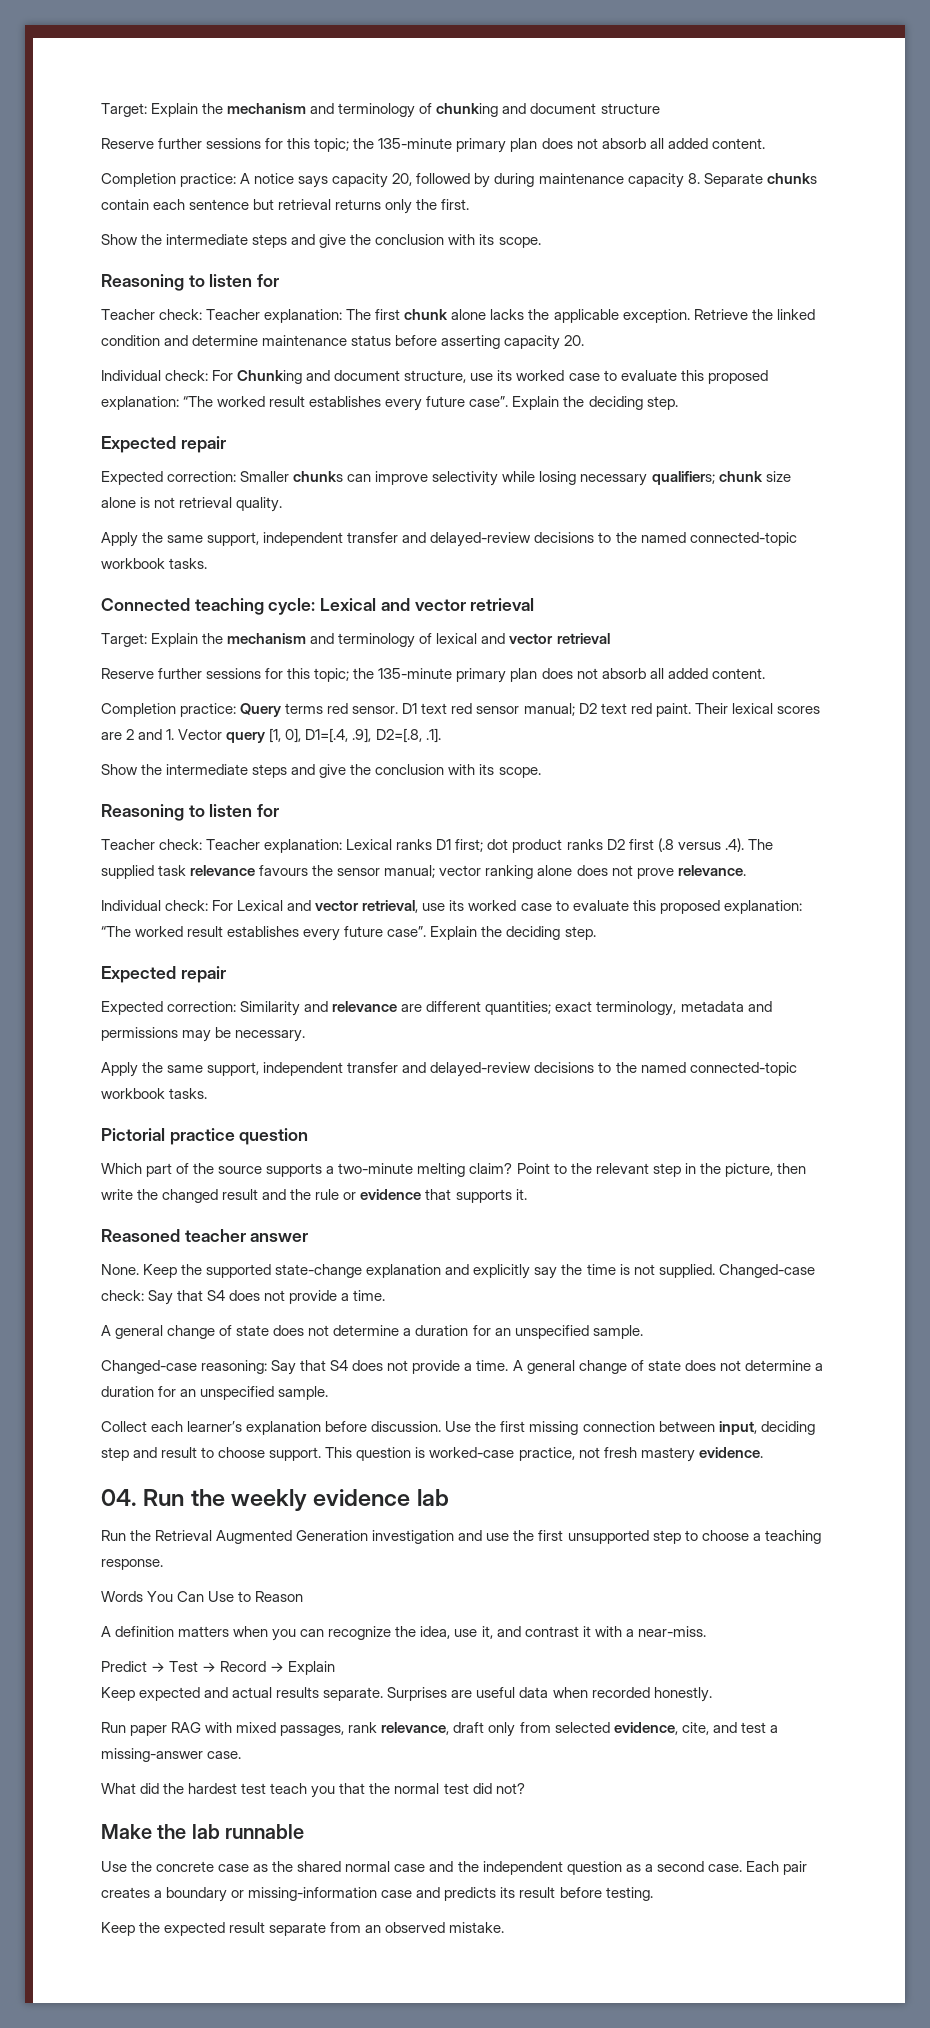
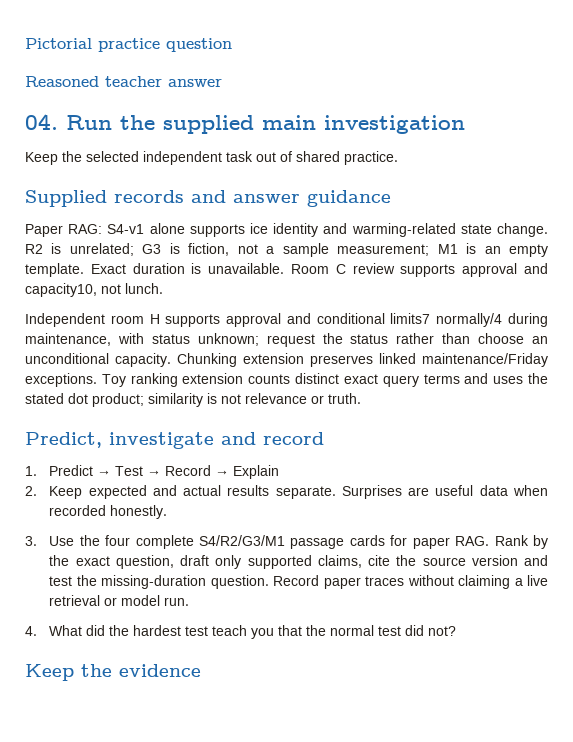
- Target: Explain the mechanism and terminology of chunking and document structure
- Reserve further sessions for this topic; the 135-minute primary plan does not absorb all added content.
- Completion practice: A notice says capacity 20, followed by during maintenance capacity 8. Separate chunks contain each sentence but retrieval returns only the first.
- Show the intermediate steps and give the conclusion with its scope.
- Reasoning to listen for
- Teacher check: Teacher explanation: The first chunk alone lacks the applicable exception. Retrieve the linked condition and determine maintenance status before asserting capacity 20.
- Individual check: For Chunking and document structure, use its worked case to evaluate this proposed explanation: “The worked result establishes every future case”. Explain the deciding step.
- Expected repair
- Expected correction: Smaller chunks can improve selectivity while losing necessary qualifiers; chunk size alone is not retrieval quality.
- Apply the same support, independent transfer and delayed-review decisions to the named connected-topic workbook tasks.
- Connected teaching cycle: Lexical and vector retrieval
- Target: Explain the mechanism and terminology of lexical and vector retrieval
- Reserve further sessions for this topic; the 135-minute primary plan does not absorb all added content.
- Completion practice: Query terms red sensor. D1 text red sensor manual; D2 text red paint. Their lexical scores are 2 and 1. Vector query [1, 0], D1=[.4, .9], D2=[.8, .1].
- Show the intermediate steps and give the conclusion with its scope.
- Reasoning to listen for
- Teacher check: Teacher explanation: Lexical ranks D1 first; dot product ranks D2 first (.8 versus .4). The supplied task relevance favours the sensor manual; vector ranking alone does not prove relevance.
- Individual check: For Lexical and vector retrieval, use its worked case to evaluate this proposed explanation: “The worked result establishes every future case”. Explain the deciding step.
- Expected repair
- Expected correction: Similarity and relevance are different quantities; exact terminology, metadata and permissions may be necessary.
- Apply the same support, independent transfer and delayed-review decisions to the named connected-topic workbook tasks.
  Pictorial practice question
- Which part of the source supports a two-minute melting claim? Point to the relevant step in the picture, then write the changed result and the rule or evidence that supports it.
  Reasoned teacher answer
- None. Keep the supported state-change explanation and explicitly say the time is not supplied. Changed-case check: Say that S4 does not provide a time.
- A general change of state does not determine a duration for an unspecified sample.
- Changed-case reasoning: Say that S4 does not provide a time. A general change of state does not determine a duration for an unspecified sample.
- Collect each learner’s explanation before discussion. Use the first missing connection between input, deciding step and result to choose support. This question is worked-case practice, not fresh mastery evidence.
- 04. Run the weekly evidence lab
- Run the Retrieval Augmented Generation investigation and use the first unsupported step to choose a teaching response.
- Words You Can Use to Reason
- A definition matters when you can recognize the idea, use it, and contrast it with a near-miss.
- Predict → Test → Record → Explain
+ 04. Run the supplied main investigation
+ Keep the selected independent task out of shared practice.
+ Supplied records and answer guidance
+ Paper RAG: S4-v1 alone supports ice identity and warming-related state change. R2 is unrelated; G3 is fiction, not a sample measurement; M1 is an empty template. Exact duration is unavailable. Room C review supports approval and capacity10, not lunch.
+ Independent room H supports approval and conditional limits7 normally/4 during maintenance, with status unknown; request the status rather than choose an unconditional capacity. Chunking extension preserves linked maintenance/Friday exceptions. Toy ranking extension counts distinct exact query terms and uses the stated dot product; similarity is not relevance or truth.
+ Predict, investigate and record
+ 1. Predict → Test → Record → Explain
- Keep expected and actual results separate.
+ 2. Keep expected and actual results separate.
- Run paper RAG with mixed passages, rank relevance, draft only from selected evidence, cite, and test a missing-answer case.
- What did the hardest test teach you that the normal test did not?
+ 3. Use the four complete S4/R2/G3/M1 passage cards for paper RAG. Rank by the exact question, draft only supported claims, cite the source version and test the missing-duration question. Record paper traces without claiming a live retrieval or model run.
+ 4. What did the hardest test teach you that the normal test did not?
- Make the lab runnable
- Use the concrete case as the shared normal case and the independent question as a second case. Each pair creates a boundary or missing-information case and predicts its result before testing.
- Keep the expected result separate from an observed mistake.
+ Keep the evidence

